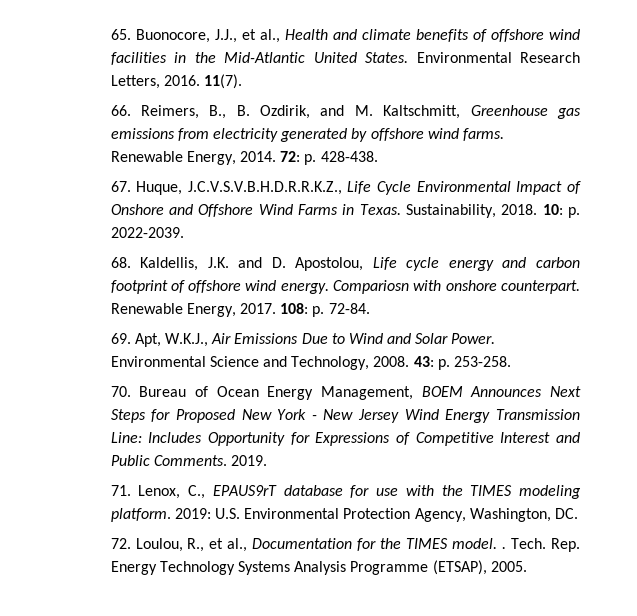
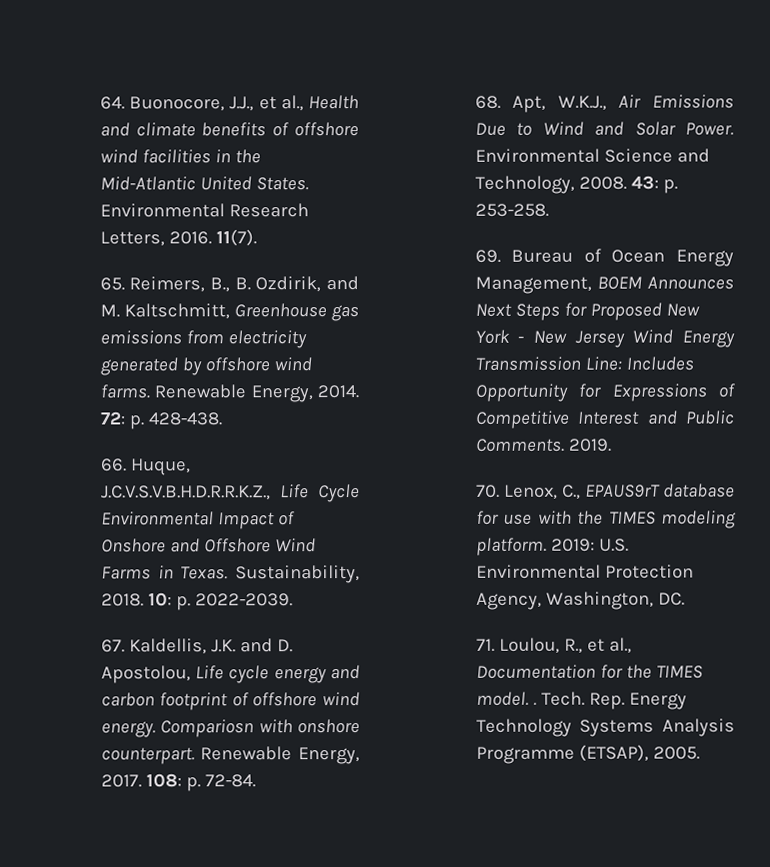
- 65. Buonocore, J.J., et al., Health and climate benefits of offshore wind facilities in the Mid-Atlantic United States.
+ 64. Buonocore, J.J., et al., Health and climate benefits of offshore wind facilities in the Mid-Atlantic United States.
- 66. Reimers, B., B. Ozdirik, and M. Kaltschmitt, Greenhouse gas emissions from electricity generated by offshore wind farms.
+ 65. Reimers, B., B. Ozdirik, and M. Kaltschmitt, Greenhouse gas emissions from electricity generated by offshore wind farms.
- 67. Huque, J.C.V.S.V.B.H.D.R.R.K.Z., Life Cycle Environmental Impact of Onshore and Offshore Wind Farms in Texas.
+ 66. Huque, J.C.V.S.V.B.H.D.R.R.K.Z., Life Cycle Environmental Impact of Onshore and Offshore Wind Farms in Texas.
- 68. Kaldellis, J.K. and D. Apostolou, Life cycle energy and carbon footprint of offshore wind energy.
+ 67. Kaldellis, J.K. and D. Apostolou, Life cycle energy and carbon footprint of offshore wind energy.
- 69. Apt, W.K.J., Air Emissions Due to Wind and Solar Power.
+ 68. Apt, W.K.J., Air Emissions Due to Wind and Solar Power.
- 70. Bureau of Ocean Energy Management, BOEM Announces Next Steps for Proposed New York - New Jersey Wind Energy Transmission Line: Includes Opportunity for Expressions of Competitive Interest and Public Comments.
+ 69. Bureau of Ocean Energy Management, BOEM Announces Next Steps for Proposed New York - New Jersey Wind Energy Transmission Line: Includes Opportunity for Expressions of Competitive Interest and Public Comments.
- 71. Lenox, C., EPAUS9rT database for use with the TIMES modeling platform.
+ 70. Lenox, C., EPAUS9rT database for use with the TIMES modeling platform.
- 72. Loulou, R., et al., Documentation for the TIMES model. .
+ 71. Loulou, R., et al., Documentation for the TIMES model. .

